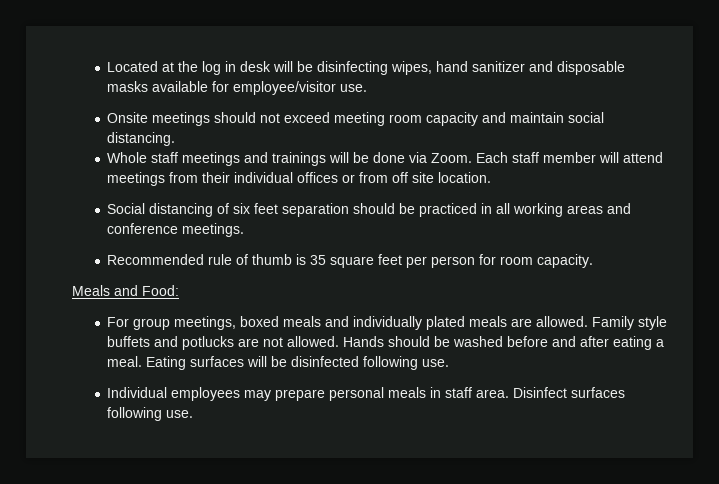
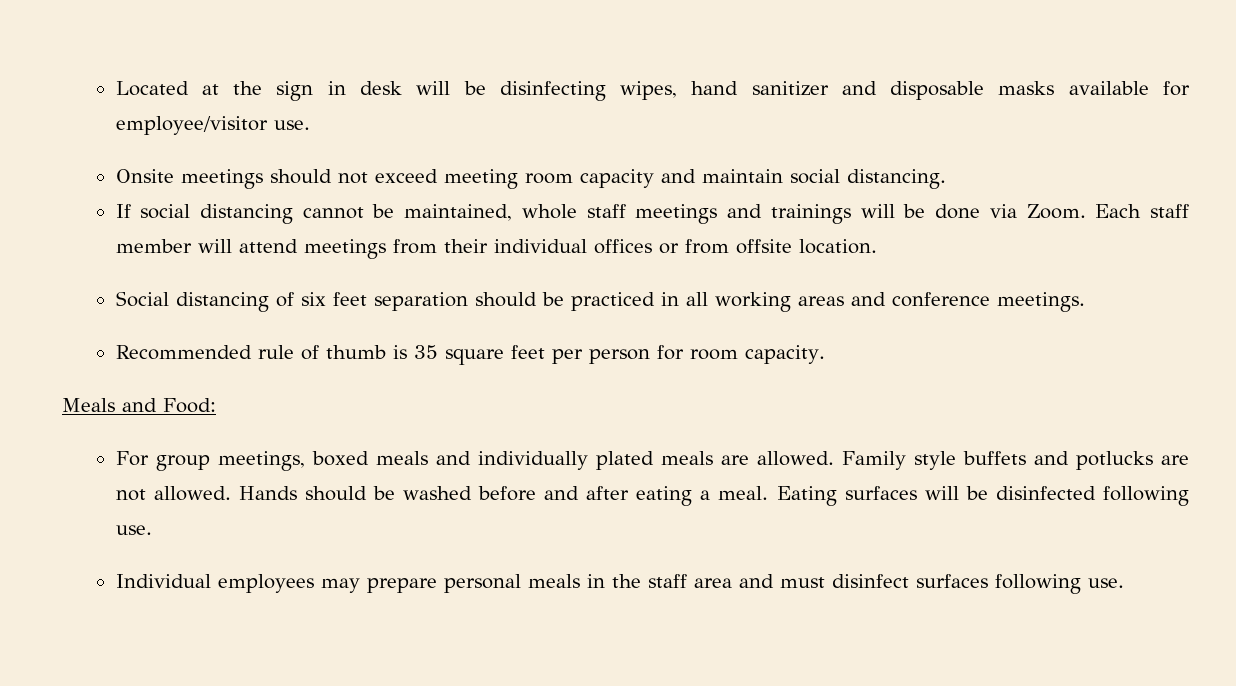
- Located at the log in desk will be disinfecting wipes, hand sanitizer and disposable masks available for employee/visitor use.
+ Located at the sign in desk will be disinfecting wipes, hand sanitizer and disposable masks available for employee/visitor use.
- Whole staff meetings and trainings will be done via Zoom.
+ If social distancing cannot be maintained, whole staff meetings and trainings will be done via Zoom.
- Each staff member will attend meetings from their individual offices or from off site location.
+ Each staff member will attend meetings from their individual offices or from offsite location.
- Individual employees may prepare personal meals in staff area. Disinfect surfaces following use.
+ Individual employees may prepare personal meals in the staff area and must disinfect surfaces following use.

